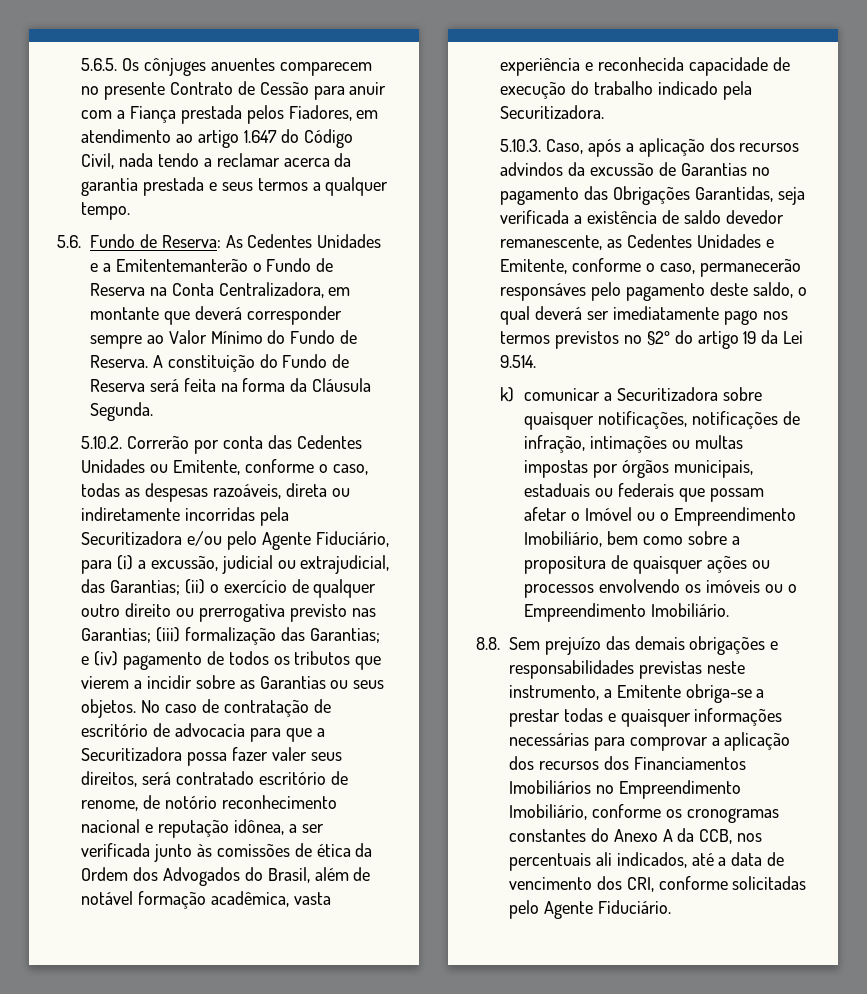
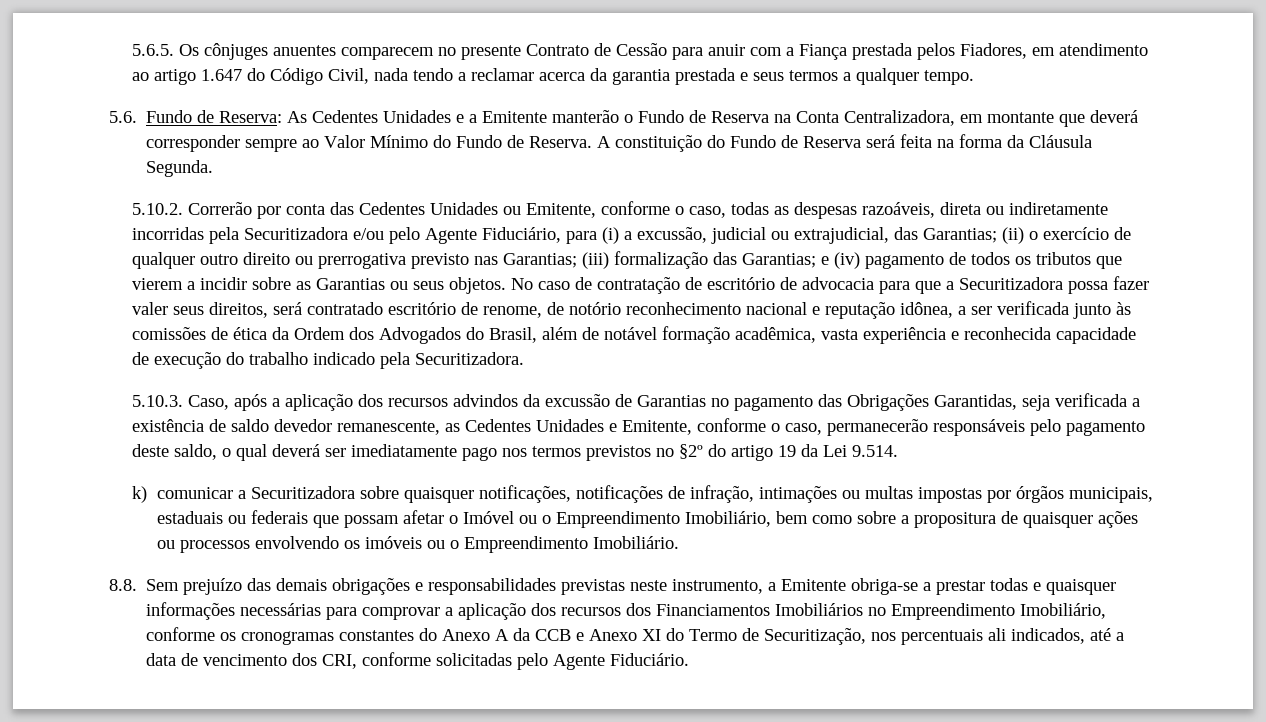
- 5.6. Fundo de Reserva: As Cedentes Unidades e a Emitentemanterão o Fundo de Reserva na Conta Centralizadora, em montante que deverá corresponder sempre ao Valor Mínimo do Fundo de Reserva.
+ 5.6. Fundo de Reserva: As Cedentes Unidades e a Emitente manterão o Fundo de Reserva na Conta Centralizadora, em montante que deverá corresponder sempre ao Valor Mínimo do Fundo de Reserva.
- 5.10.3. Caso, após a aplicação dos recursos advindos da excussão de Garantias no pagamento das Obrigações Garantidas, seja verificada a existência de saldo devedor remanescente, as Cedentes Unidades e Emitente, conforme o caso, permanecerão responsáves pelo pagamento deste saldo, o qual deverá ser imediatamente pago nos termos previstos no §2º do artigo 19 da Lei 9.514.
+ 5.10.3. Caso, após a aplicação dos recursos advindos da excussão de Garantias no pagamento das Obrigações Garantidas, seja verificada a existência de saldo devedor remanescente, as Cedentes Unidades e Emitente, conforme o caso, permanecerão responsáveis pelo pagamento deste saldo, o qual deverá ser imediatamente pago nos termos previstos no §2º do artigo 19 da Lei 9.514.
- 8.8. Sem prejuízo das demais obrigações e responsabilidades previstas neste instrumento, a Emitente obriga-se a prestar todas e quaisquer informações necessárias para comprovar a aplicação dos recursos dos Financiamentos Imobiliários no Empreendimento Imobiliário, conforme os cronogramas constantes do Anexo A da CCB, nos percentuais ali indicados, até a data de vencimento dos CRI, conforme solicitadas pelo Agente Fiduciário.
+ 8.8. Sem prejuízo das demais obrigações e responsabilidades previstas neste instrumento, a Emitente obriga-se a prestar todas e quaisquer informações necessárias para comprovar a aplicação dos recursos dos Financiamentos Imobiliários no Empreendimento Imobiliário, conforme os cronogramas constantes do Anexo A da CCB e Anexo XI do Termo de Securitização, nos percentuais ali indicados, até a data de vencimento dos CRI, conforme solicitadas pelo Agente Fiduciário.

